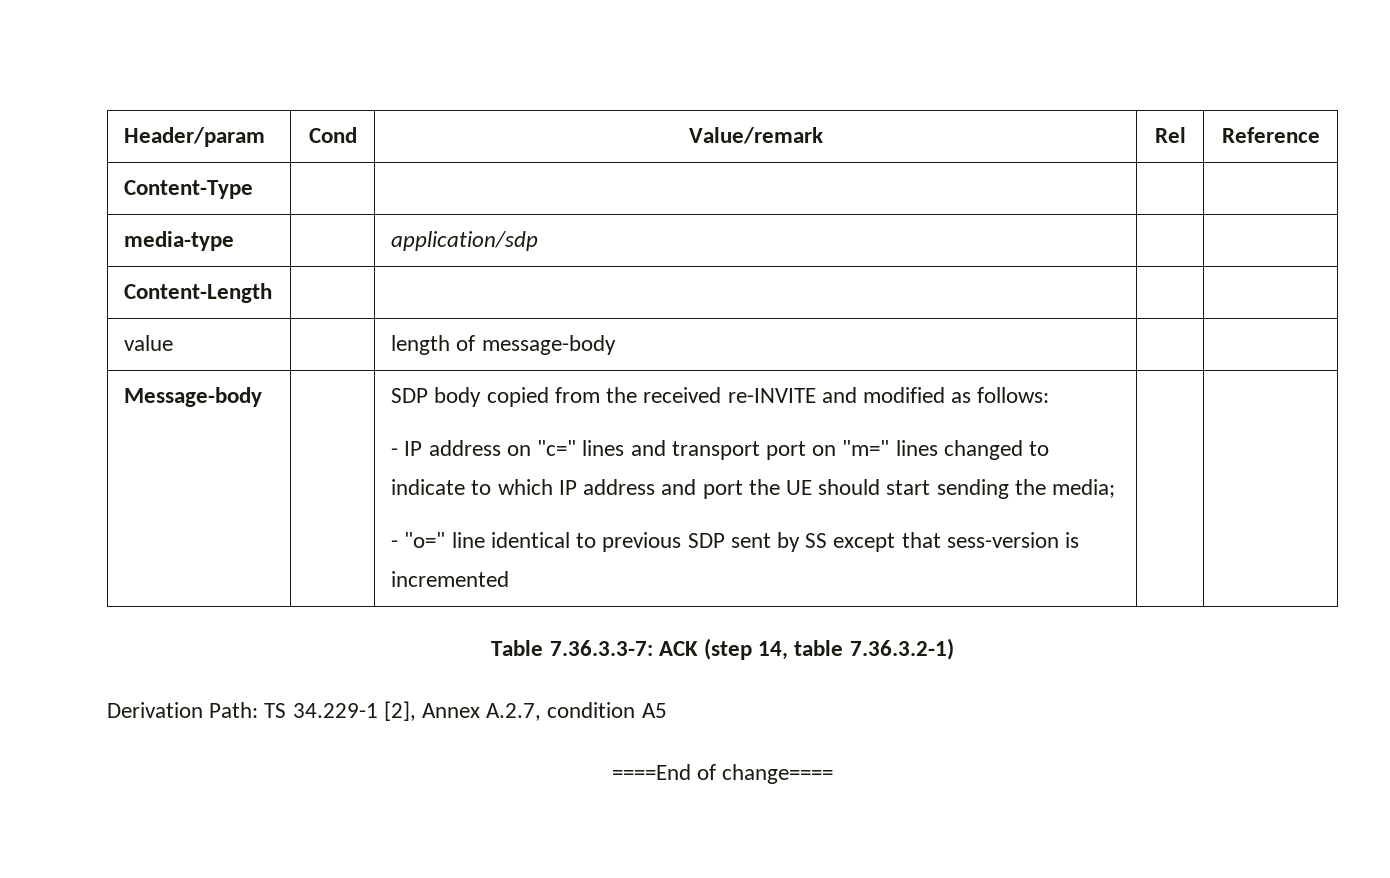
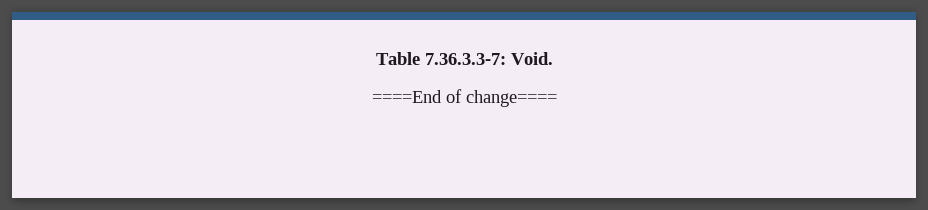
- Header/param | Cond | Value/remark | Rel | Reference
- Content-Type | | | |
- media-type | | application/sdp | |
- Content-Length | | | |
- value | | length of message-body | |
- Message-body | | SDP body copied from the received re-INVITE and modified as follows:
- - IP address on "c=" lines and transport port on "m=" lines changed to indicate to which IP address and port the UE should start sending the media;
- - "o=" line identical to previous SDP sent by SS except that sess-version is incremented | |
- Table 7.36.3.3-7: ACK (step 14, table 7.36.3.2-1)
- Derivation Path: TS 34.229-1 [2], Annex A.2.7, condition A5
+ Table 7.36.3.3-7: Void.

